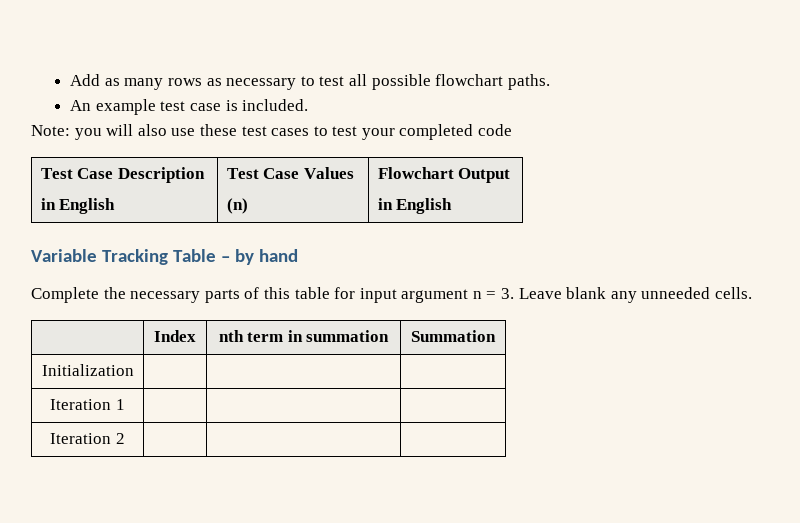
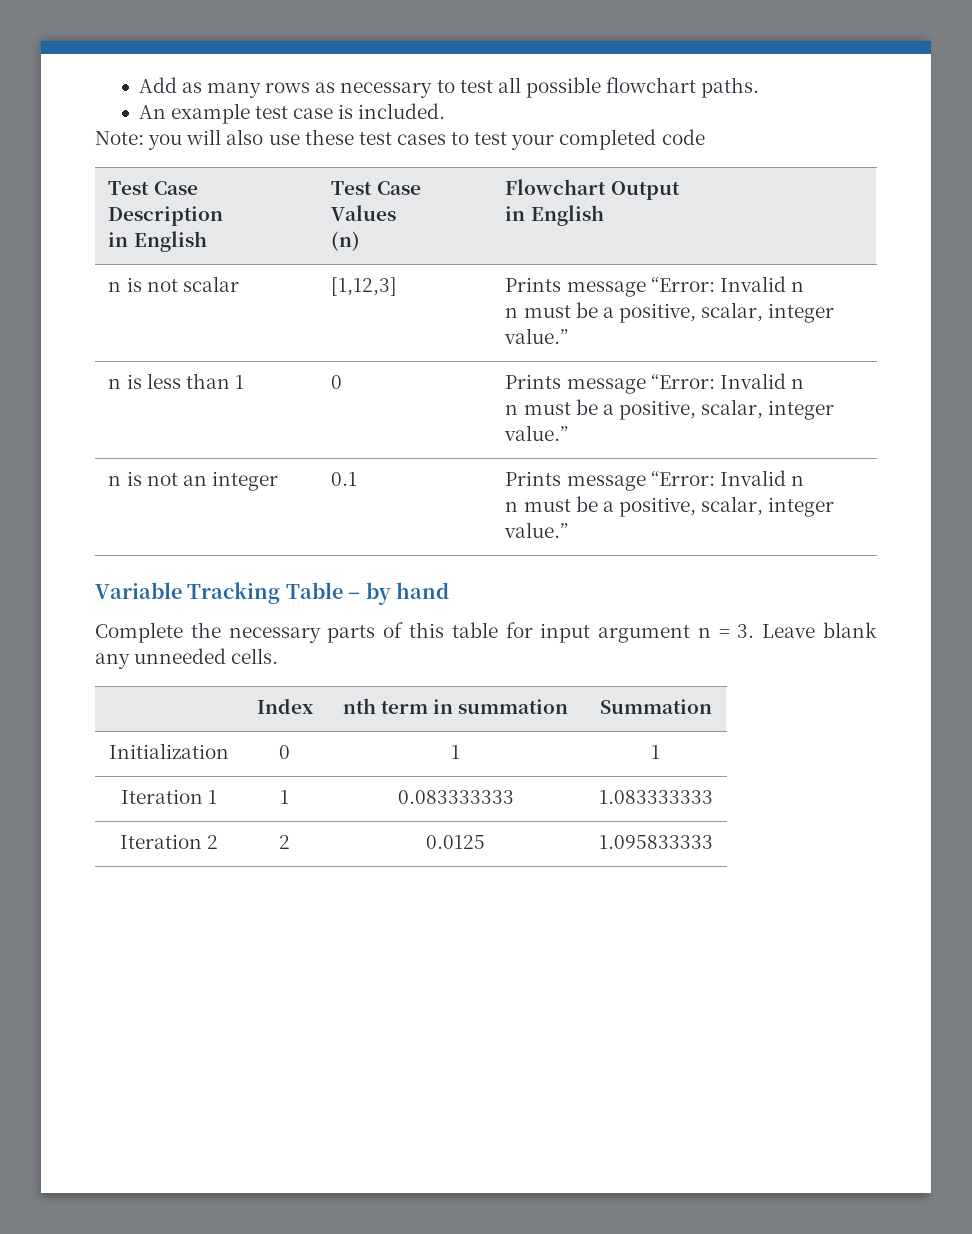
+ n is not scalar | [1,12,3] | Prints message “Error: Invalid n
+ n must be a positive, scalar, integer value.”
+ n is less than 1 | 0 | Prints message “Error: Invalid n
+ n must be a positive, scalar, integer value.”
+ n is not an integer | 0.1 | Prints message “Error: Invalid n
+ n must be a positive, scalar, integer value.”
- Initialization | | |
+ Initialization | 0 | 1 | 1
- Iteration 1 | | |
+ Iteration 1 | 1 | 0.083333333 | 1.083333333
- Iteration 2 | | |
+ Iteration 2 | 2 | 0.0125 | 1.095833333

